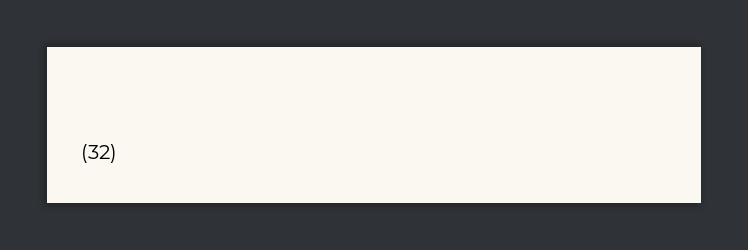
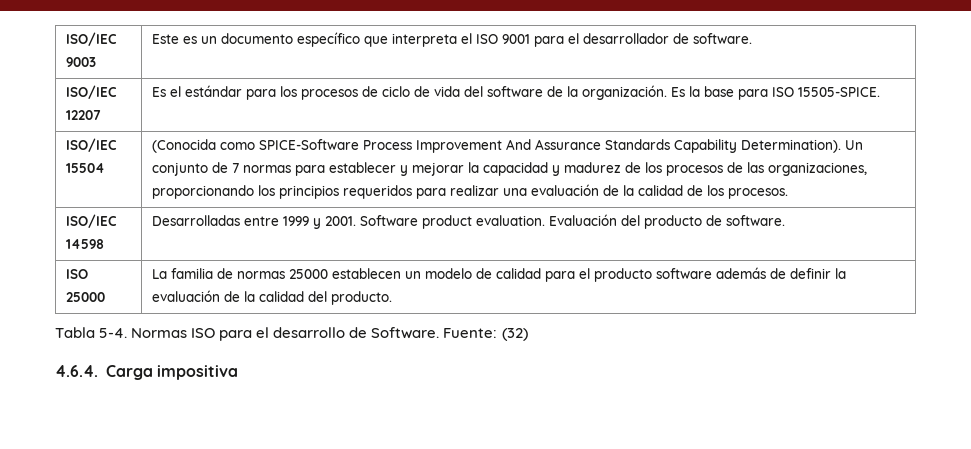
- (32)
+ ISO/IEC 9003 | Este es un documento específico que interpreta el ISO 9001 para el desarrollador de software.
+ ISO/IEC 12207 | Es el estándar para los procesos de ciclo de vida del software de la organización. Es la base para ISO 15505-SPICE.
+ ISO/IEC 15504 | (Conocida como SPICE-Software Process Improvement And Assurance Standards Capability Determination). Un conjunto de 7 normas para establecer y mejorar la capacidad y madurez de los procesos de las organizaciones, proporcionando los principios requeridos para realizar una evaluación de la calidad de los procesos.
+ ISO/IEC 14598 | Desarrolladas entre 1999 y 2001. Software product evaluation. Evaluación del producto de software.
+ ISO 25000 | La familia de normas 25000 establecen un modelo de calidad para el producto software además de definir la evaluación de la calidad del producto.
+ Tabla 5-4. Normas ISO para el desarrollo de Software. Fuente: (32)
+ 4.6.4. Carga impositiva

